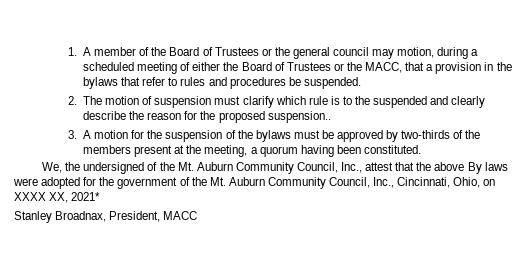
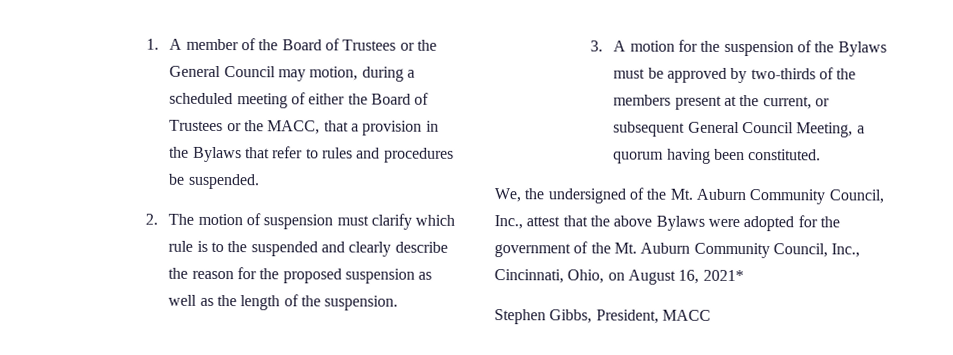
- 1. A member of the Board of Trustees or the general council may motion, during a scheduled meeting of either the Board of Trustees or the MACC, that a provision in the bylaws that refer to rules and procedures be suspended.
+ 1. A member of the Board of Trustees or the General Council may motion, during a scheduled meeting of either the Board of Trustees or the MACC, that a provision in the Bylaws that refer to rules and procedures be suspended.
- 2. The motion of suspension must clarify which rule is to the suspended and clearly describe the reason for the proposed suspension..
+ 2. The motion of suspension must clarify which rule is to the suspended and clearly describe the reason for the proposed suspension as well as the length of the suspension.
- 3. A motion for the suspension of the bylaws must be approved by two-thirds of the members present at the meeting, a quorum having been constituted.
+ 3. A motion for the suspension of the Bylaws must be approved by two-thirds of the members present at the current, or subsequent General Council Meeting, a quorum having been constituted.
- We, the undersigned of the Mt. Auburn Community Council, Inc., attest that the above By laws were adopted for the government of the Mt. Auburn Community Council, Inc., Cincinnati, Ohio, on XXXX XX, 2021*
+ We, the undersigned of the Mt. Auburn Community Council, Inc., attest that the above Bylaws were adopted for the government of the Mt. Auburn Community Council, Inc., Cincinnati, Ohio, on August 16, 2021*
- Stanley Broadnax, President, MACC
+ Stephen Gibbs, President, MACC

